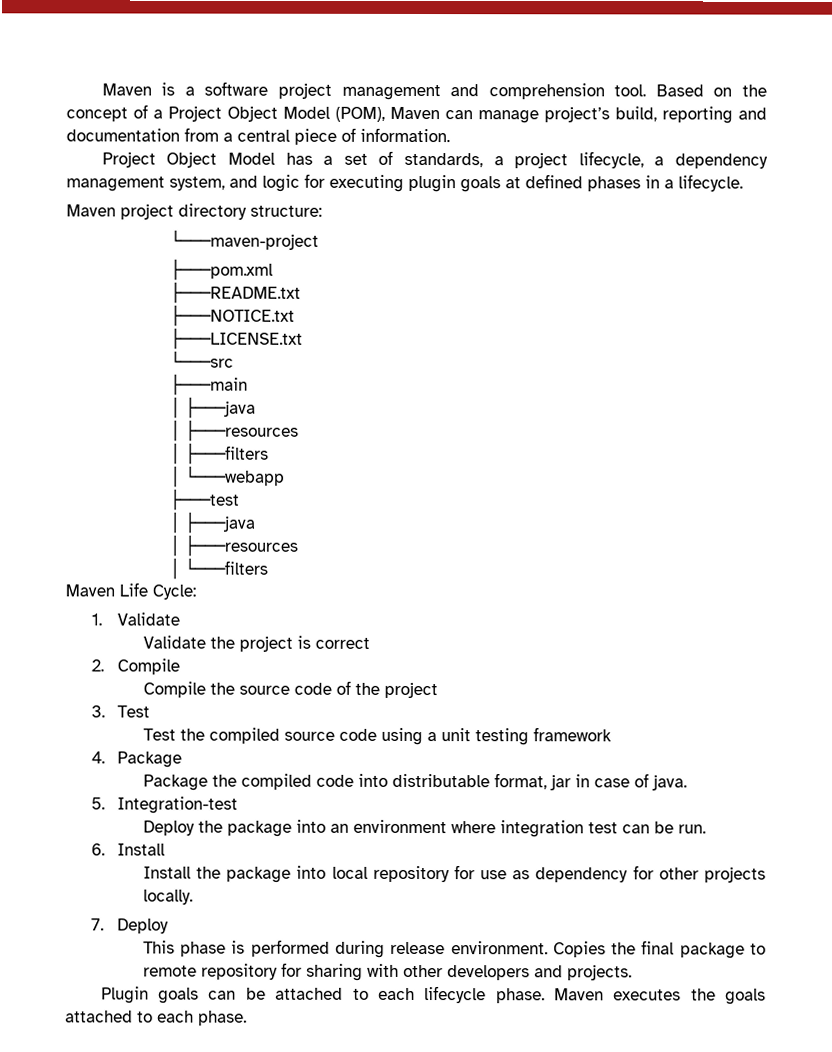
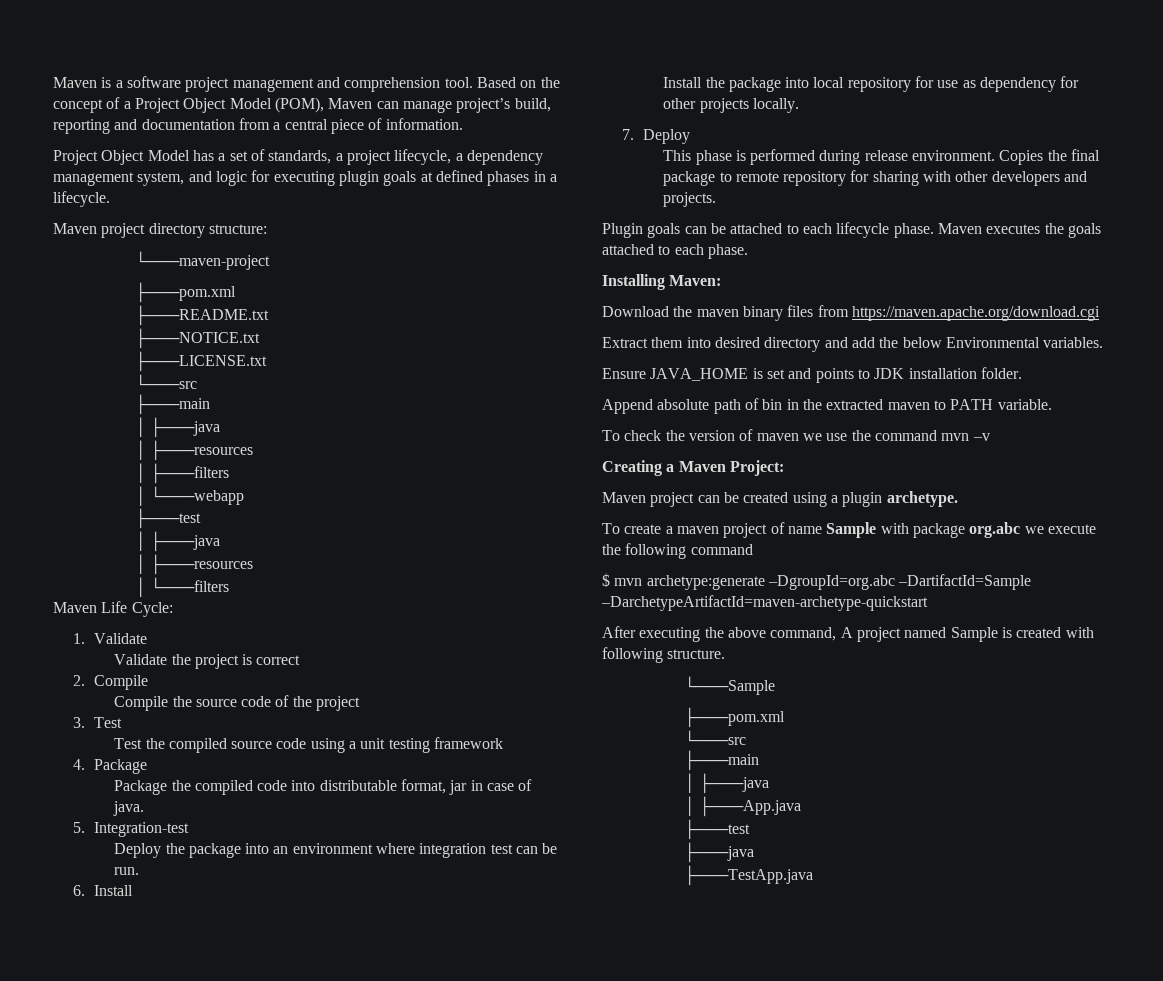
+ Installing Maven:
+ Download the maven binary files from https://maven.apache.org/download.cgi
+ Extract them into desired directory and add the below Environmental variables.
+ Ensure JAVA_HOME is set and points to JDK installation folder.
+ Append absolute path of bin in the extracted maven to PATH variable.
+ To check the version of maven we use the command mvn –v
+ Creating a Maven Project:
+ Maven project can be created using a plugin archetype.
+ To create a maven project of name Sample with package org.abc we execute the following command
+ $ mvn archetype:generate –DgroupId=org.abc –DartifactId=Sample –DarchetypeArtifactId=maven-archetype-quickstart
+ After executing the above command, A project named Sample is created with following structure.
+ └───Sample
+ ├───pom.xml
+ └───src
+ ├───main
+ │ ├───java
+ │ ├───App.java
+ ├───test
+ ├───java
+ ├───TestApp.java

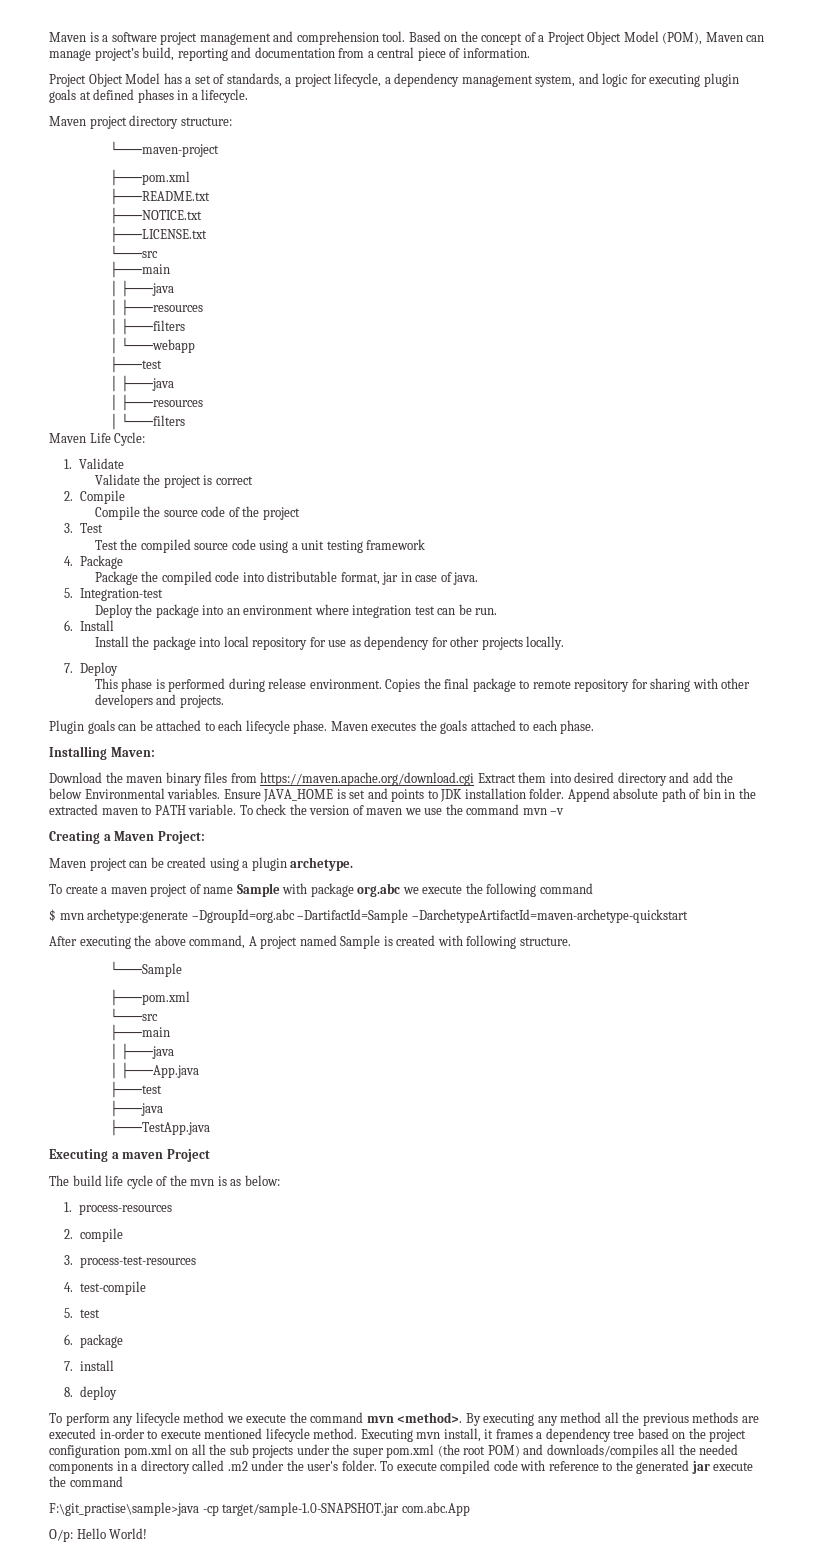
- Download the maven binary files from https://maven.apache.org/download.cgi
- Extract them into desired directory and add the below Environmental variables.
- Ensure JAVA_HOME is set and points to JDK installation folder.
- Append absolute path of bin in the extracted maven to PATH variable.
- To check the version of maven we use the command mvn –v
+ Download the maven binary files from https://maven.apache.org/download.cgi Extract them into desired directory and add the below Environmental variables. Ensure JAVA_HOME is set and points to JDK installation folder. Append absolute path of bin in the extracted maven to PATH variable. To check the version of maven we use the command mvn –v
+ Executing a maven Project
+ The build life cycle of the mvn is as below:
+ 1. process-resources
+ 2. compile
+ 3. process-test-resources
+ 4. test-compile
+ 5. test
+ 6. package
+ 7. install
+ 8. deploy
+ To perform any lifecycle method we execute the command mvn <method>. By executing any method all the previous methods are executed in-order to execute mentioned lifecycle method. Executing mvn install, it frames a dependency tree based on the project configuration pom.xml on all the sub projects under the super pom.xml (the root POM) and downloads/compiles all the needed components in a directory called .m2 under the user's folder. To execute compiled code with reference to the generated jar execute the command
+ F:\git_practise\sample>java -cp target/sample-1.0-SNAPSHOT.jar com.abc.App
+ O/p: Hello World!

